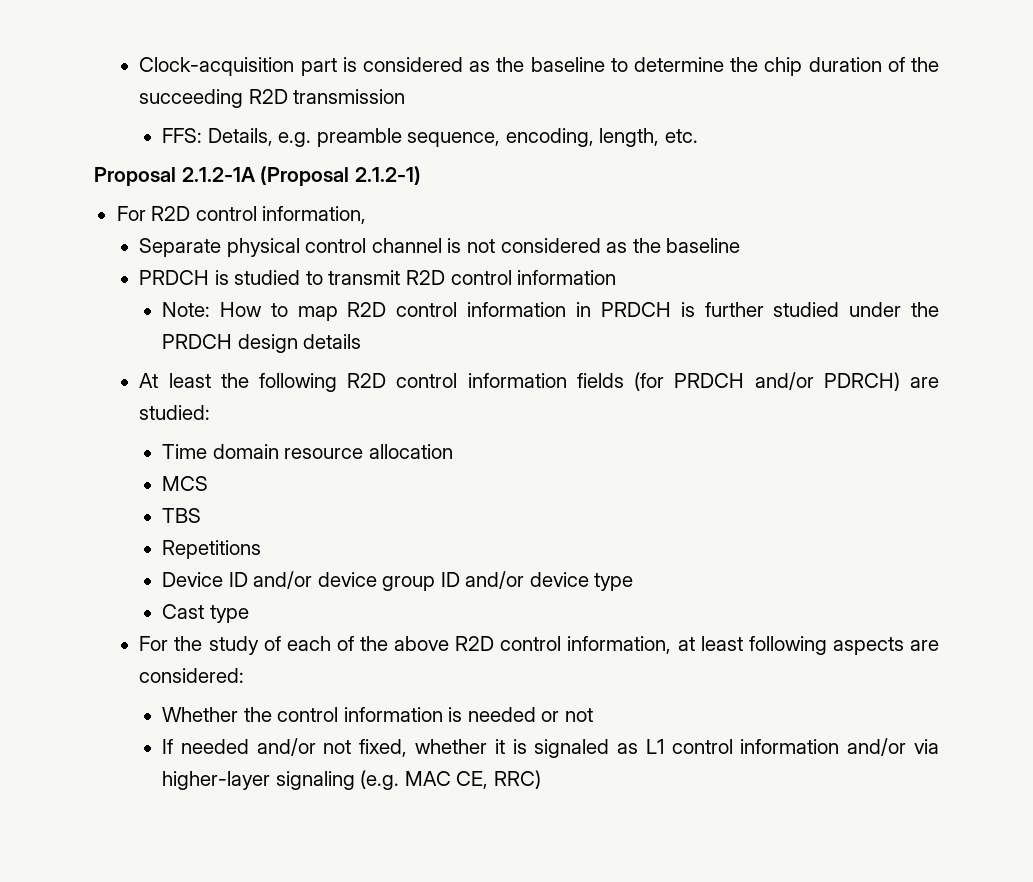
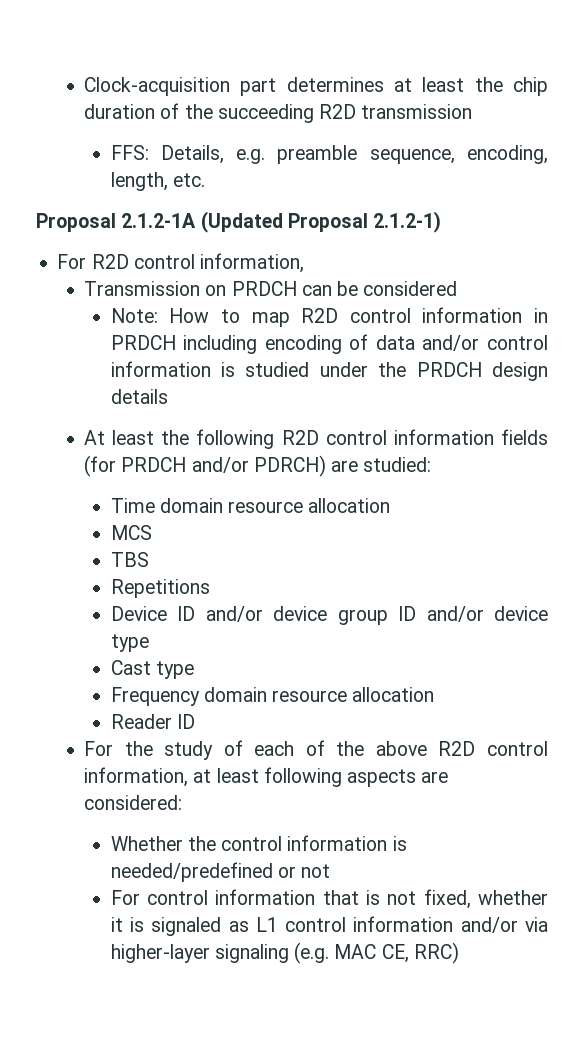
- Clock-acquisition part is considered as the baseline to determine the chip duration of the succeeding R2D transmission
+ Clock-acquisition part determines at least the chip duration of the succeeding R2D transmission
- Proposal 2.1.2-1A (Proposal 2.1.2-1)
+ Proposal 2.1.2-1A (Updated Proposal 2.1.2-1)
- Separate physical control channel is not considered as the baseline
- PRDCH is studied to transmit R2D control information
+ Transmission on PRDCH can be considered
- Note: How to map R2D control information in PRDCH is further studied under the PRDCH design details
+ Note: How to map R2D control information in PRDCH including encoding of data and/or control information is studied under the PRDCH design details
+ Frequency domain resource allocation
+ Reader ID
- Whether the control information is needed or not
+ Whether the control information is needed/predefined or not
- If needed and/or not fixed, whether it is signaled as L1 control information and/or via higher-layer signaling (e.g. MAC CE, RRC)
+ For control information that is not fixed, whether it is signaled as L1 control information and/or via higher-layer signaling (e.g. MAC CE, RRC)

